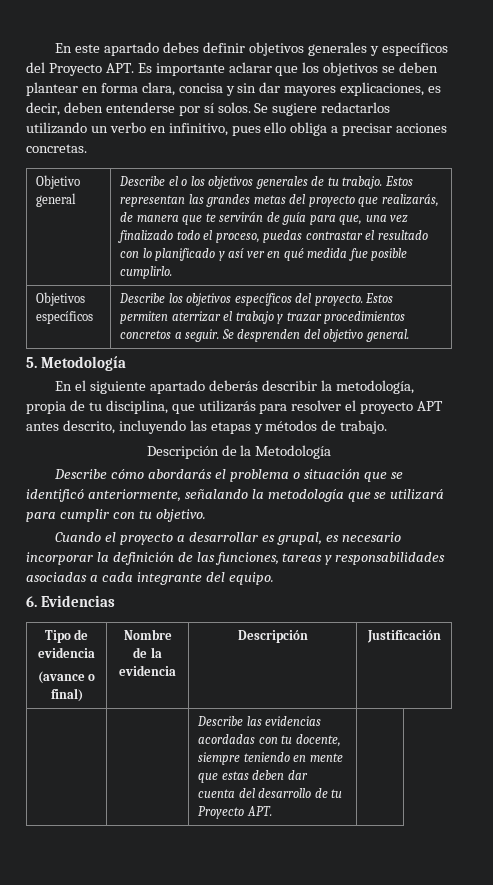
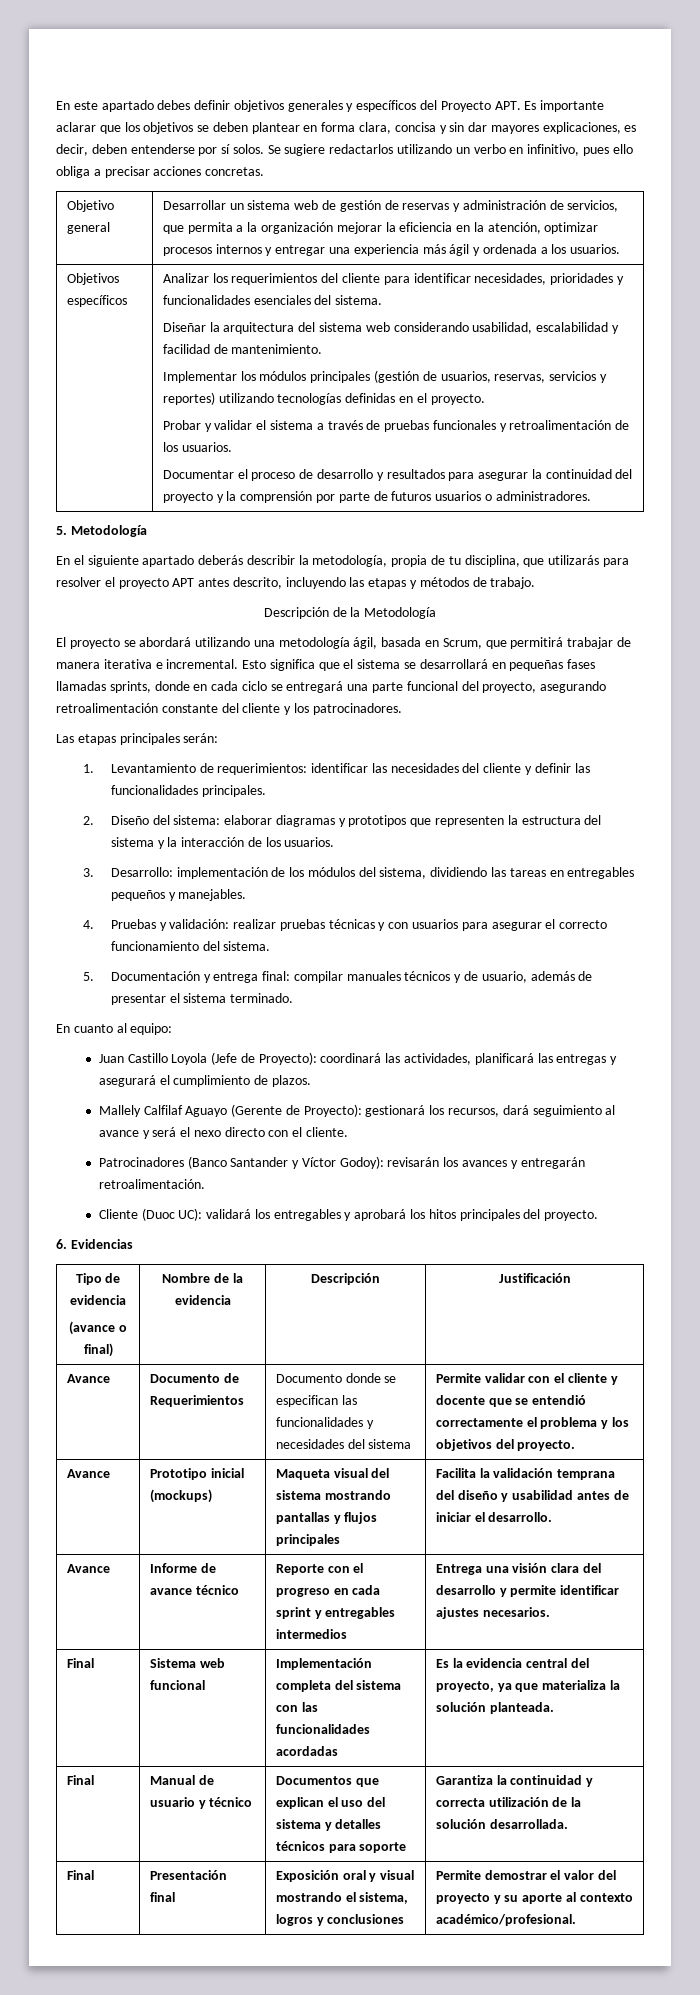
- Describe el o los objetivos generales de tu trabajo. Estos representan las grandes metas del proyecto que realizarás, de manera que te servirán de guía para que, una vez finalizado todo el proceso, puedas contrastar el resultado con lo planificado y así ver en qué medida fue posible cumplirlo.
- Objetivos específicos | Describe los objetivos específicos del proyecto. Estos permiten aterrizar el trabajo y trazar procedimientos concretos a seguir. Se desprenden del objetivo general.
+ Desarrollar un sistema web de gestión de reservas y administración de servicios, que permita a la organización mejorar la eficiencia en la atención, optimizar procesos internos y entregar una experiencia más ágil y ordenada a los usuarios.
+ Objetivos específicos | Analizar los requerimientos del cliente para identificar necesidades, prioridades y funcionalidades esenciales del sistema.
+ Diseñar la arquitectura del sistema web considerando usabilidad, escalabilidad y facilidad de mantenimiento.
+ Implementar los módulos principales (gestión de usuarios, reservas, servicios y reportes) utilizando tecnologías definidas en el proyecto.
+ Probar y validar el sistema a través de pruebas funcionales y retroalimentación de los usuarios.
+ Documentar el proceso de desarrollo y resultados para asegurar la continuidad del proyecto y la comprensión por parte de futuros usuarios o administradores.
- Describe cómo abordarás el problema o situación que se identificó anteriormente, señalando la metodología que se utilizará para cumplir con tu objetivo.
- Cuando el proyecto a desarrollar es grupal, es necesario incorporar la definición de las funciones, tareas y responsabilidades asociadas a cada integrante del equipo.
+ El proyecto se abordará utilizando una metodología ágil, basada en Scrum, que permitirá trabajar de manera iterativa e incremental. Esto significa que el sistema se desarrollará en pequeñas fases llamadas sprints, donde en cada ciclo se entregará una parte funcional del proyecto, asegurando retroalimentación constante del cliente y los patrocinadores.
+ Las etapas principales serán:
+ 1. Levantamiento de requerimientos: identificar las necesidades del cliente y definir las funcionalidades principales.
+ 2. Diseño del sistema: elaborar diagramas y prototipos que representen la estructura del sistema y la interacción de los usuarios.
+ 3. Desarrollo: implementación de los módulos del sistema, dividiendo las tareas en entregables pequeños y manejables.
+ 4. Pruebas y validación: realizar pruebas técnicas y con usuarios para asegurar el correcto funcionamiento del sistema.
+ 5. Documentación y entrega final: compilar manuales técnicos y de usuario, además de presentar el sistema terminado.
+ En cuanto al equipo:
+ Juan Castillo Loyola (Jefe de Proyecto): coordinará las actividades, planificará las entregas y asegurará el cumplimiento de plazos.
+ Mallely Calfilaf Aguayo (Gerente de Proyecto): gestionará los recursos, dará seguimiento al avance y será el nexo directo con el cliente.
+ Patrocinadores (Banco Santander y Víctor Godoy): revisarán los avances y entregarán retroalimentación.
+ Cliente (Duoc UC): validará los entregables y aprobará los hitos principales del proyecto.
- | | Describe las evidencias acordadas con tu docente, siempre teniendo en mente que estas deben dar cuenta del desarrollo de tu Proyecto APT. |
+ Avance | Documento de Requerimientos | Documento donde se especifican las funcionalidades y necesidades del sistema | Permite validar con el cliente y docente que se entendió correctamente el problema y los objetivos del proyecto.
+ Avance | Prototipo inicial (mockups) | Maqueta visual del sistema mostrando pantallas y flujos principales | Facilita la validación temprana del diseño y usabilidad antes de iniciar el desarrollo.
+ Avance | Informe de avance técnico | Reporte con el progreso en cada sprint y entregables intermedios | Entrega una visión clara del desarrollo y permite identificar ajustes necesarios.
+ Final | Sistema web funcional | Implementación completa del sistema con las funcionalidades acordadas | Es la evidencia central del proyecto, ya que materializa la solución planteada.
+ Final | Manual de usuario y técnico | Documentos que explican el uso del sistema y detalles técnicos para soporte | Garantiza la continuidad y correcta utilización de la solución desarrollada.
+ Final | Presentación final | Exposición oral y visual mostrando el sistema, logros y conclusiones | Permite demostrar el valor del proyecto y su aporte al contexto académico/profesional.

